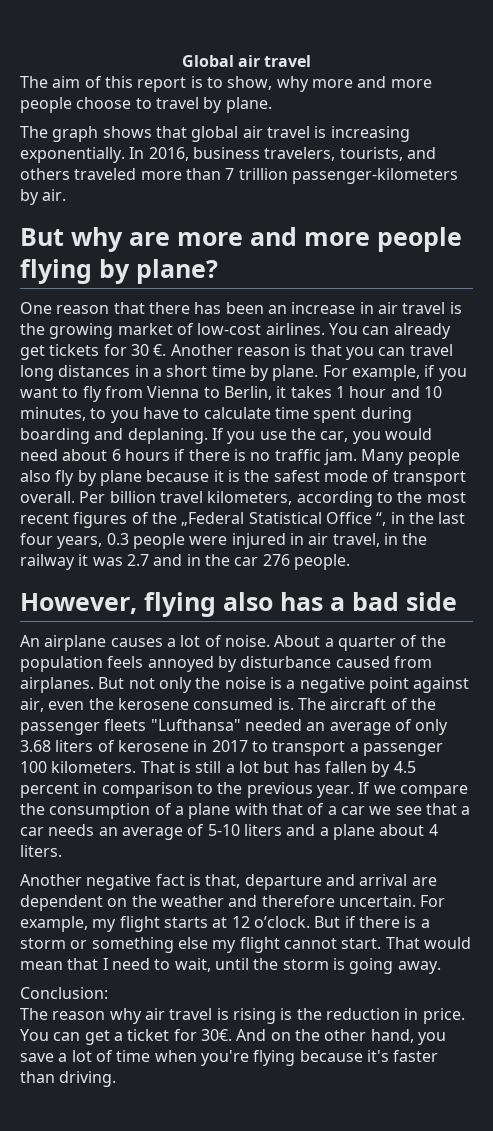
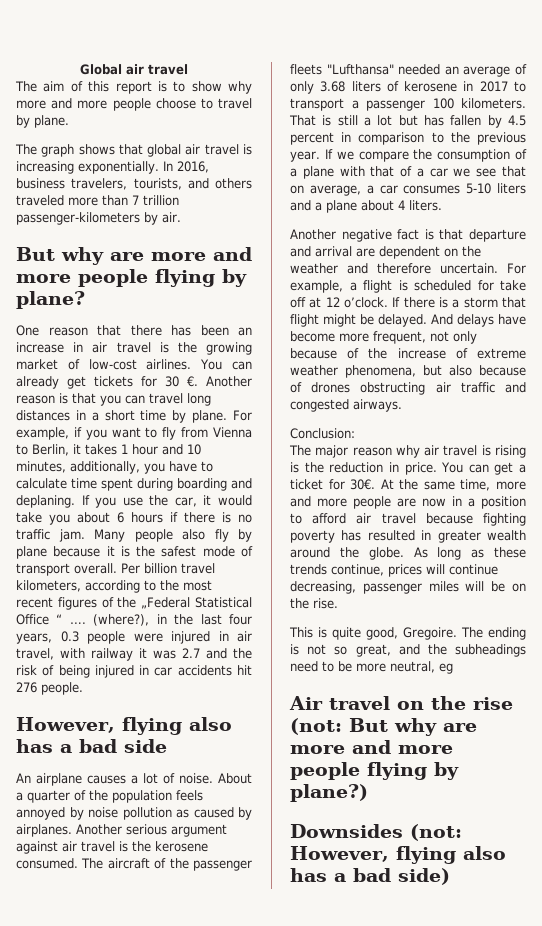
- The aim of this report is to show, why more and more people choose to travel by plane.
+ The aim of this report is to show why more and more people choose to travel by plane.
- For example, if you want to fly from Vienna to Berlin, it takes 1 hour and 10 minutes, to you have to calculate time spent during boarding and deplaning.
+ For example, if you want to fly from Vienna to Berlin, it takes 1 hour and 10 minutes, additionally, you have to calculate time spent during boarding and deplaning.
- If you use the car, you would need about 6 hours if there is no traffic jam.
+ If you use the car, it would take you about 6 hours if there is no traffic jam.
- Per billion travel kilometers, according to the most recent figures of the „Federal Statistical Office “, in the last four years, 0.3 people were injured in air travel, in the railway it was 2.7 and in the car 276 people.
+ Per billion travel kilometers, according to the most recent figures of the „Federal Statistical Office “ …. (where?), in the last four years, 0.3 people were injured in air travel, with railway it was 2.7 and the risk of being injured in car accidents hit 276 people.
- About a quarter of the population feels annoyed by disturbance caused from airplanes. But not only the noise is a negative point against air, even the kerosene consumed is.
+ About a quarter of the population feels annoyed by noise pollution as caused by airplanes. Another serious argument against air travel is the kerosene consumed.
- If we compare the consumption of a plane with that of a car we see that a car needs an average of 5-10 liters and a plane about 4 liters.
+ If we compare the consumption of a plane with that of a car we see that on average, a car consumes 5-10 liters and a plane about 4 liters.
- Another negative fact is that, departure and arrival are dependent on the weather and therefore uncertain.
+ Another negative fact is that departure and arrival are dependent on the weather and therefore uncertain.
- For example, my flight starts at 12 o’clock.
+ For example, a flight is scheduled for take off at 12 o’clock.
- But if there is a storm or something else my flight cannot start. That would mean that I need to wait, until the storm is going away.
+ If there is a storm that flight might be delayed. And delays have become more frequent, not only because of the increase of extreme weather phenomena, but also because of drones obstructing air traffic and congested airways.
- The reason why air travel is rising is the reduction in price.
+ The major reason why air travel is rising is the reduction in price.
- And on the other hand, you save a lot of time when you're flying because it's faster than driving.
+ At the same time, more and more people are now in a position to afford air travel because fighting poverty has resulted in greater wealth around the globe. As long as these trends continue, prices will continue decreasing, passenger miles will be on the rise.
+ This is quite good, Gregoire. The ending is not so great, and the subheadings need to be more neutral, eg
+ Air travel on the rise (not: But why are more and more people flying by plane?)
+ Downsides (not: However, flying also has a bad side)

